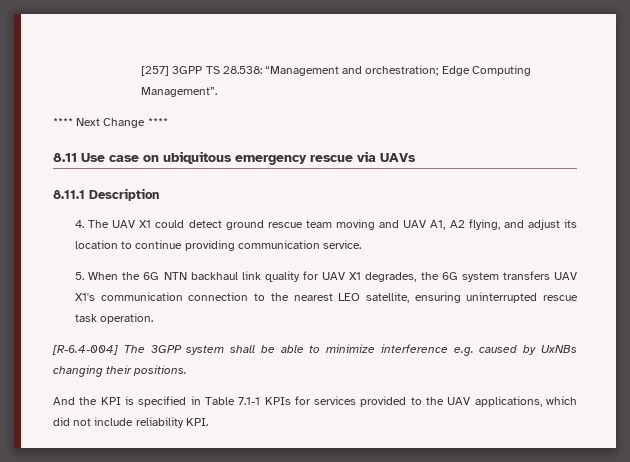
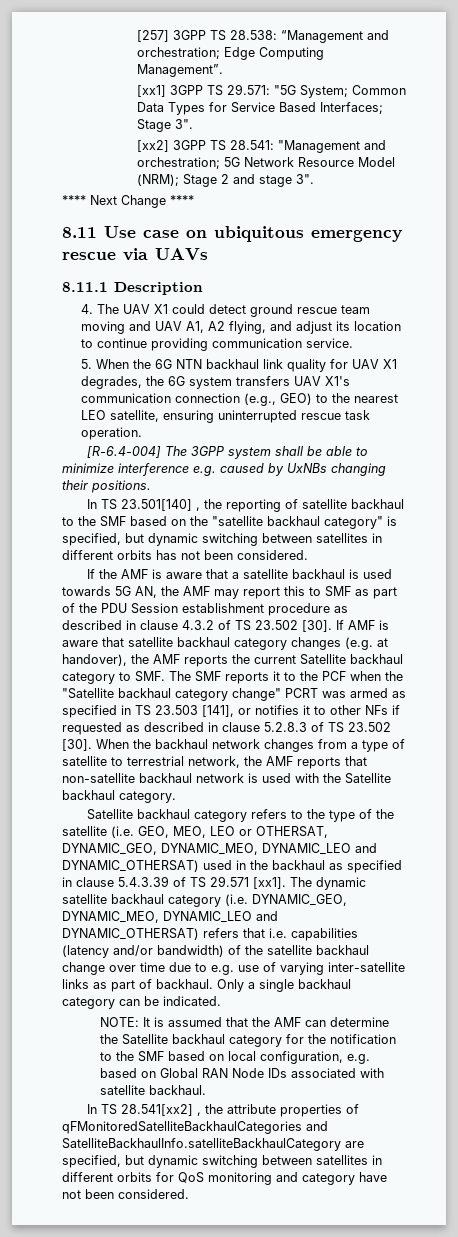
+ [xx1] 3GPP TS 29.571: "5G System; Common Data Types for Service Based Interfaces; Stage 3".
+ [xx2] 3GPP TS 28.541: "Management and orchestration; 5G Network Resource Model (NRM); Stage 2 and stage 3".
- 5. When the 6G NTN backhaul link quality for UAV X1 degrades, the 6G system transfers UAV X1's communication connection to the nearest LEO satellite, ensuring uninterrupted rescue task operation.
+ 5. When the 6G NTN backhaul link quality for UAV X1 degrades, the 6G system transfers UAV X1's communication connection (e.g., GEO) to the nearest LEO satellite, ensuring uninterrupted rescue task operation.
- And the KPI is specified in Table 7.1-1 KPIs for services provided to the UAV applications, which did not include reliability KPI.
+ In TS 23.501[140] , the reporting of satellite backhaul to the SMF based on the "satellite backhaul category" is specified, but dynamic switching between satellites in different orbits has not been considered.
+ If the AMF is aware that a satellite backhaul is used towards 5G AN, the AMF may report this to SMF as part of the PDU Session establishment procedure as described in clause 4.3.2 of TS 23.502 [30]. If AMF is aware that satellite backhaul category changes (e.g. at handover), the AMF reports the current Satellite backhaul category to SMF. The SMF reports it to the PCF when the "Satellite backhaul category change" PCRT was armed as specified in TS 23.503 [141], or notifies it to other NFs if requested as described in clause 5.2.8.3 of TS 23.502 [30]. When the backhaul network changes from a type of satellite to terrestrial network, the AMF reports that non-satellite backhaul network is used with the Satellite backhaul category.
+ Satellite backhaul category refers to the type of the satellite (i.e. GEO, MEO, LEO or OTHERSAT, DYNAMIC_GEO, DYNAMIC_MEO, DYNAMIC_LEO and DYNAMIC_OTHERSAT) used in the backhaul as specified in clause 5.4.3.39 of TS 29.571 [xx1]. The dynamic satellite backhaul category (i.e. DYNAMIC_GEO, DYNAMIC_MEO, DYNAMIC_LEO and DYNAMIC_OTHERSAT) refers that i.e. capabilities (latency and/or bandwidth) of the satellite backhaul change over time due to e.g. use of varying inter-satellite links as part of backhaul. Only a single backhaul category can be indicated.
+ NOTE: It is assumed that the AMF can determine the Satellite backhaul category for the notification to the SMF based on local configuration, e.g. based on Global RAN Node IDs associated with satellite backhaul.
+ In TS 28.541[xx2] , the attribute properties of qFMonitoredSatelliteBackhaulCategories and SatelliteBackhaulInfo.satelliteBackhaulCategory are specified, but dynamic switching between satellites in different orbits for QoS monitoring and category have not been considered.

